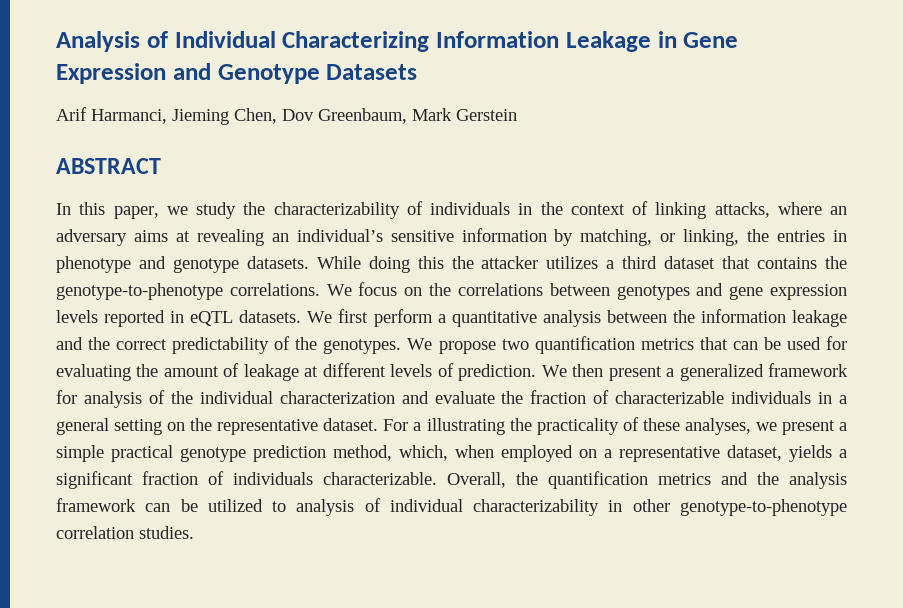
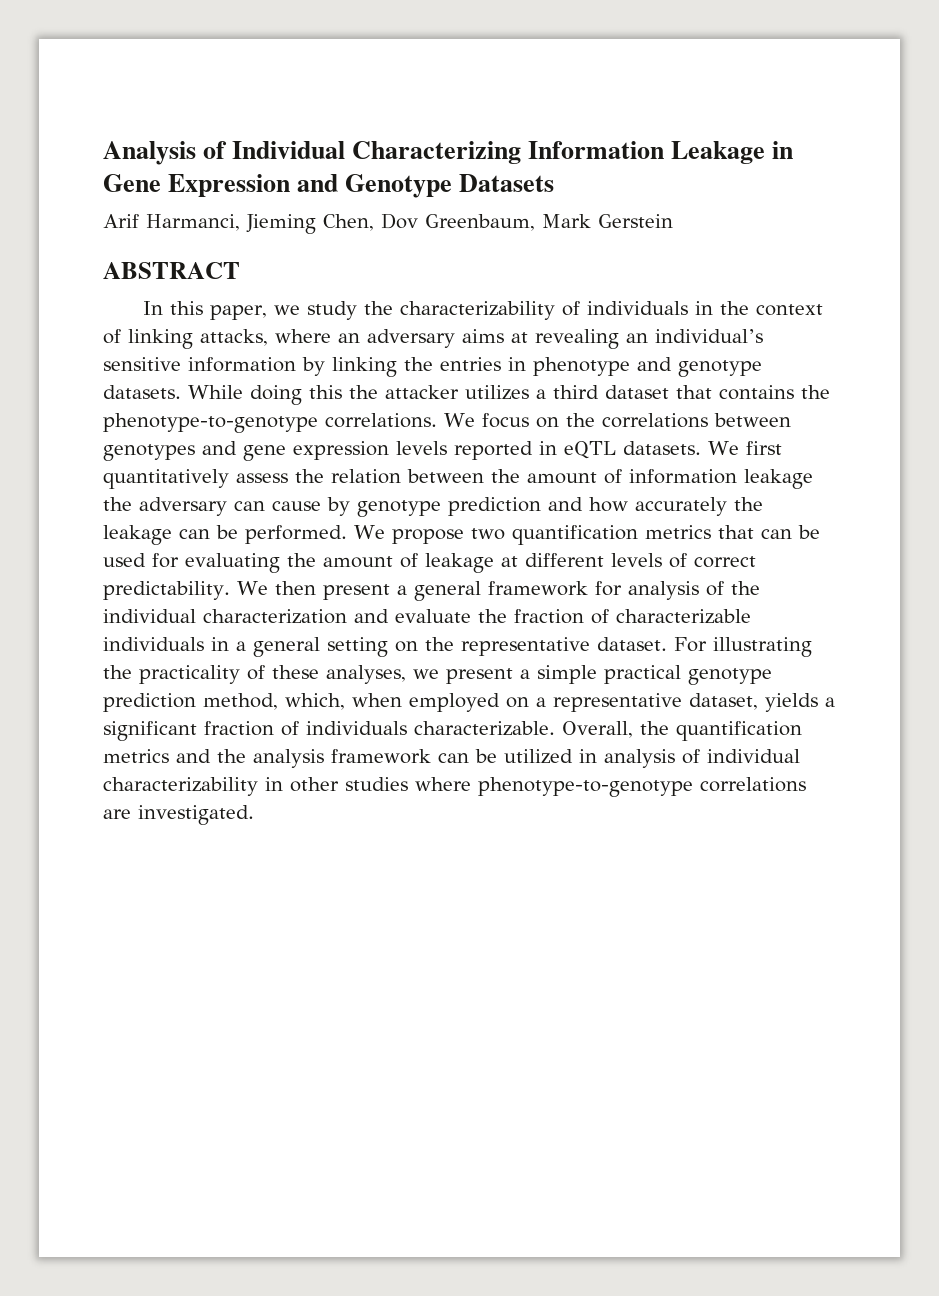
- In this paper, we study the characterizability of individuals in the context of linking attacks, where an adversary aims at revealing an individual’s sensitive information by matching, or linking, the entries in phenotype and genotype datasets.
+ In this paper, we study the characterizability of individuals in the context of linking attacks, where an adversary aims at revealing an individual’s sensitive information by linking the entries in phenotype and genotype datasets.
- While doing this the attacker utilizes a third dataset that contains the genotype-to-phenotype correlations.
+ While doing this the attacker utilizes a third dataset that contains the phenotype-to-genotype correlations.
- We first perform a quantitative analysis between the information leakage and the correct predictability of the genotypes.
+ We first quantitatively assess the relation between the amount of information leakage the adversary can cause by genotype prediction and how accurately the leakage can be performed.
- We propose two quantification metrics that can be used for evaluating the amount of leakage at different levels of prediction.
+ We propose two quantification metrics that can be used for evaluating the amount of leakage at different levels of correct predictability.
- We then present a generalized framework for analysis of the individual characterization and evaluate the fraction of characterizable individuals in a general setting on the representative dataset.
+ We then present a general framework for analysis of the individual characterization and evaluate the fraction of characterizable individuals in a general setting on the representative dataset.
- For a illustrating the practicality of these analyses, we present a simple practical genotype prediction method, which, when employed on a representative dataset, yields a significant fraction of individuals characterizable.
+ For illustrating the practicality of these analyses, we present a simple practical genotype prediction method, which, when employed on a representative dataset, yields a significant fraction of individuals characterizable.
- Overall, the quantification metrics and the analysis framework can be utilized to analysis of individual characterizability in other genotype-to-phenotype correlation studies.
+ Overall, the quantification metrics and the analysis framework can be utilized in analysis of individual characterizability in other studies where phenotype-to-genotype correlations are investigated.

